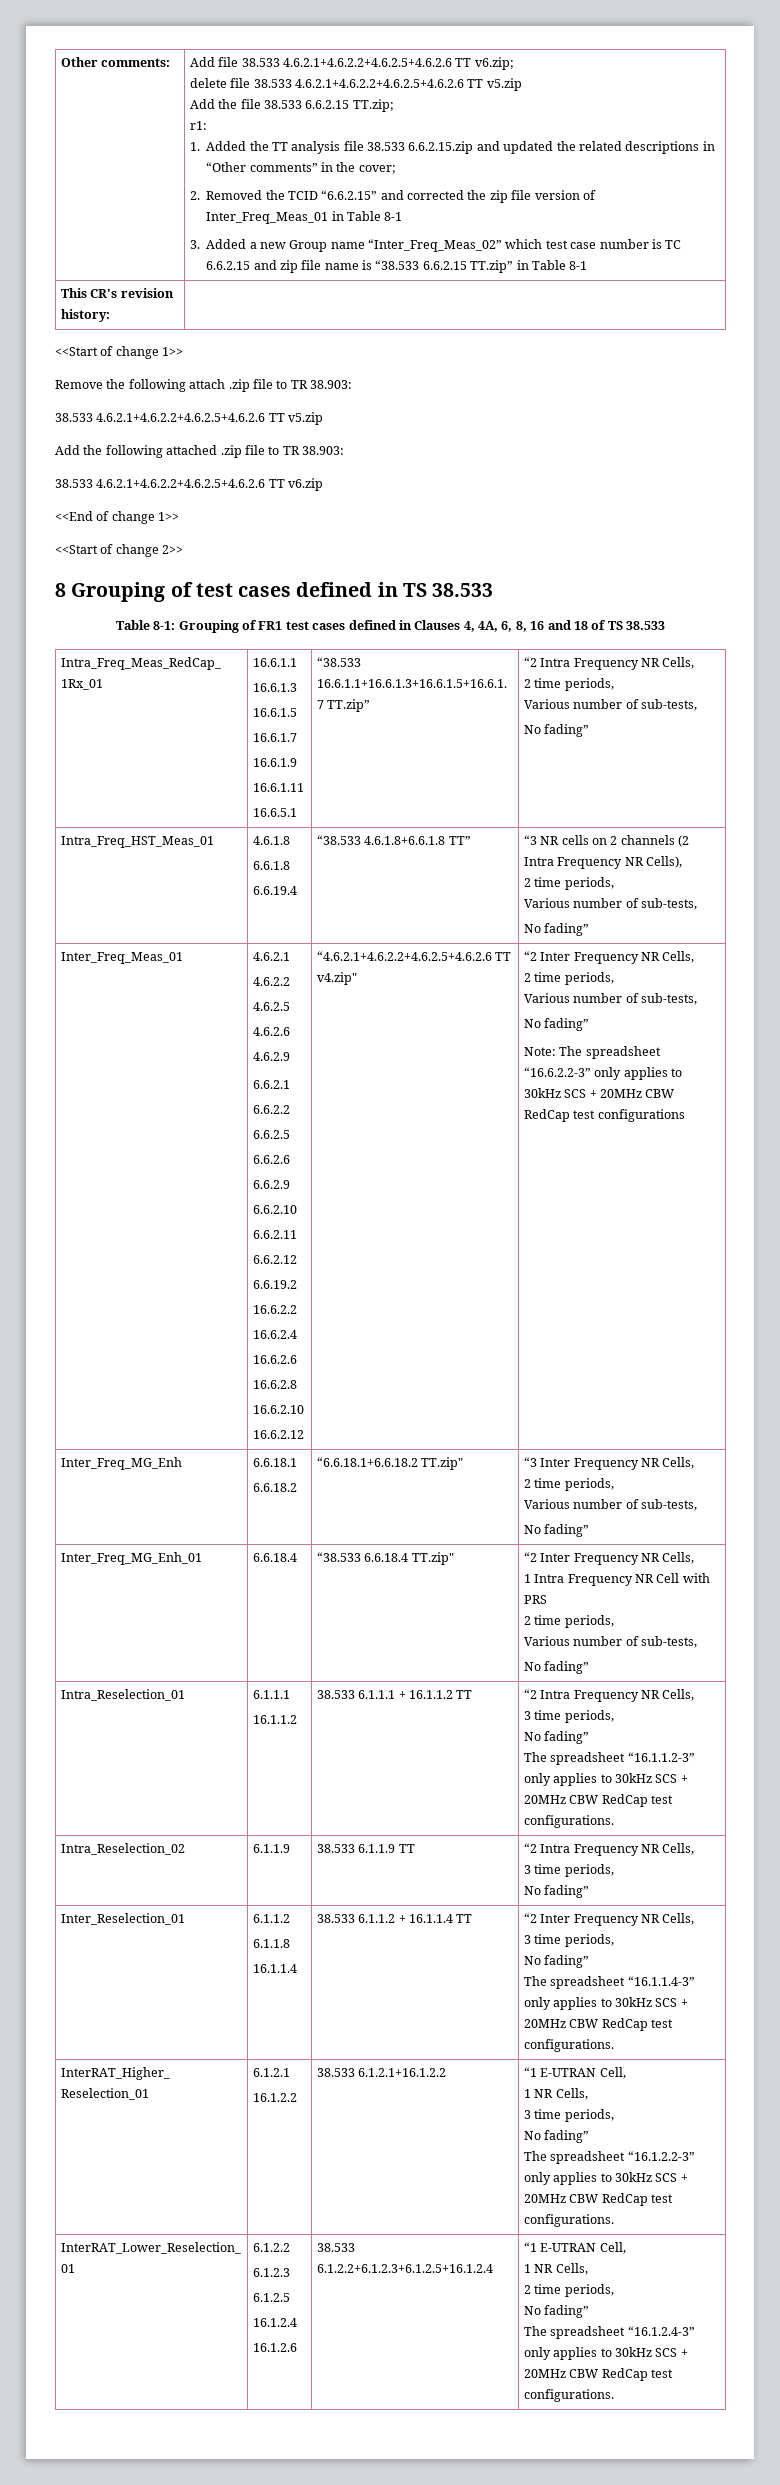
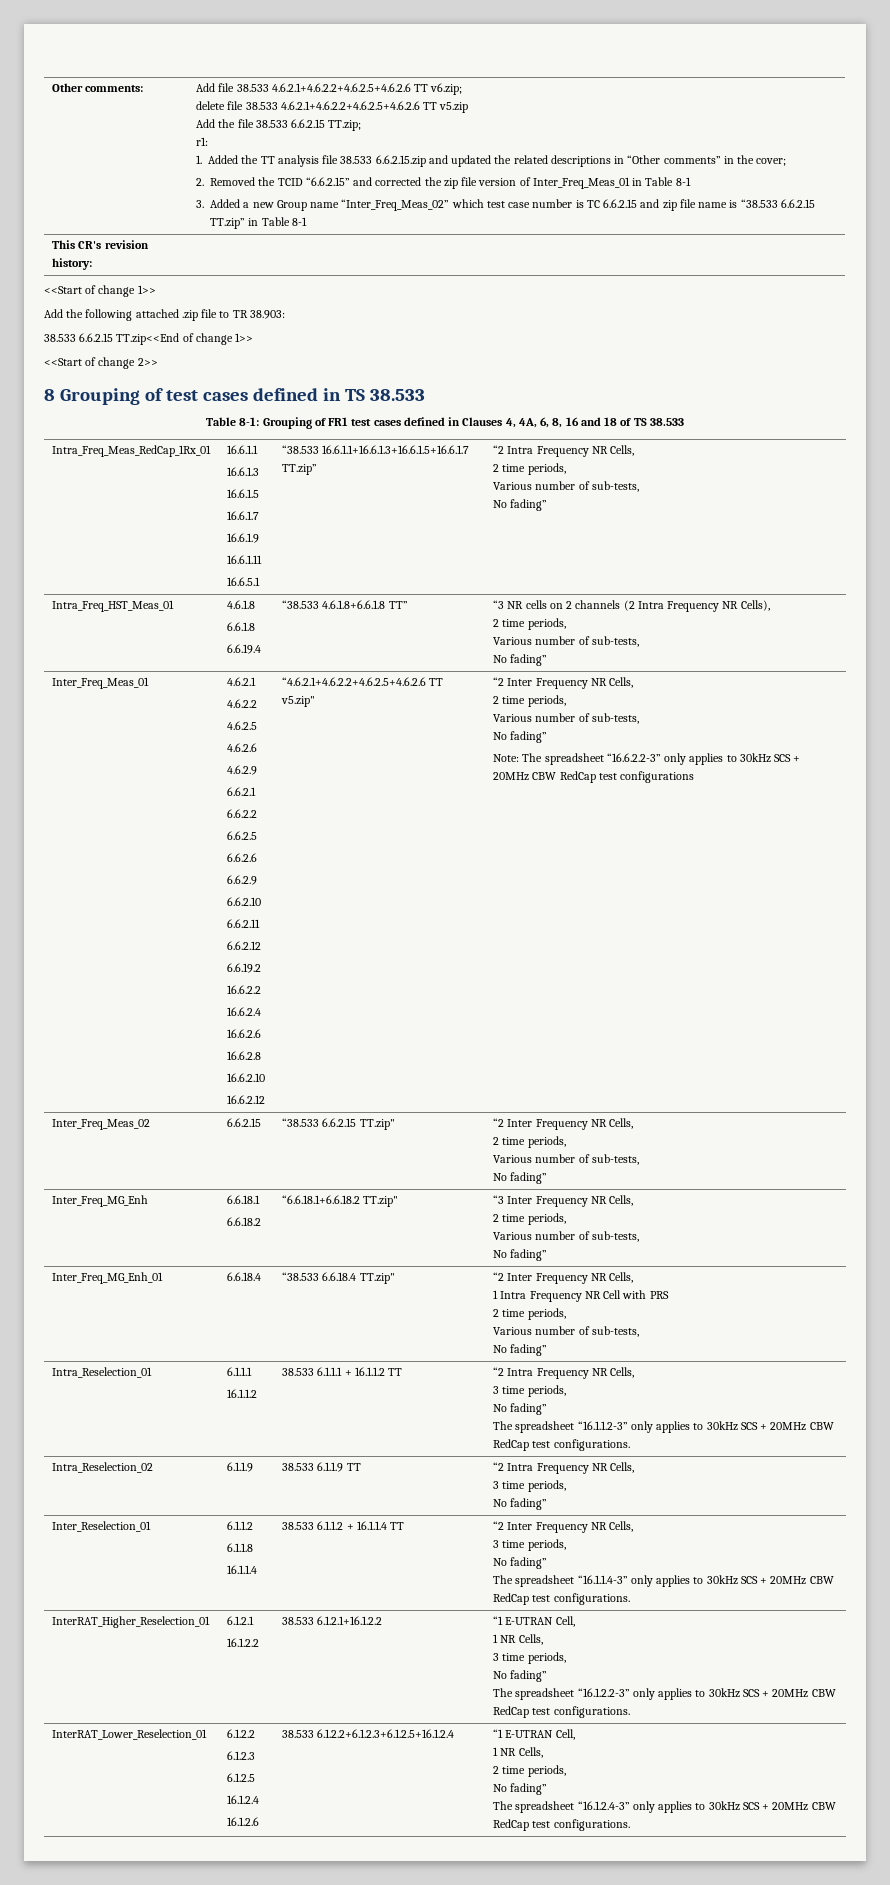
- Remove the following attach .zip file to TR 38.903:
- 38.533 4.6.2.1+4.6.2.2+4.6.2.5+4.6.2.6 TT v5.zip
- 38.533 4.6.2.1+4.6.2.2+4.6.2.5+4.6.2.6 TT v6.zip
- <<End of change 1>>
+ 38.533 6.6.2.15 TT.zip<<End of change 1>>
- “4.6.2.1+4.6.2.2+4.6.2.5+4.6.2.6 TT v4.zip"
+ “4.6.2.1+4.6.2.2+4.6.2.5+4.6.2.6 TT v5.zip"
+ Inter_Freq_Meas_02 | 6.6.2.15 | “38.533 6.6.2.15 TT.zip" | “2 Inter Frequency NR Cells,
+ 2 time periods,
+ Various number of sub-tests,
+ No fading”

